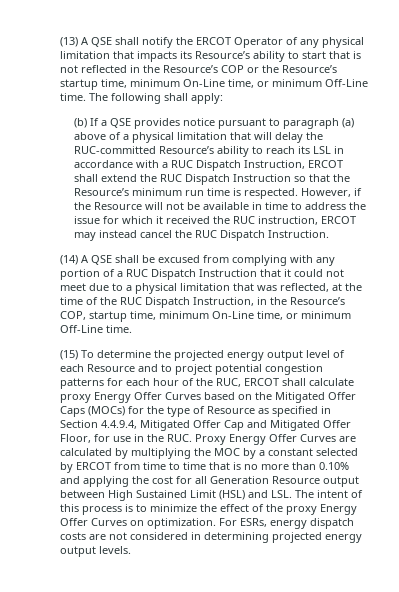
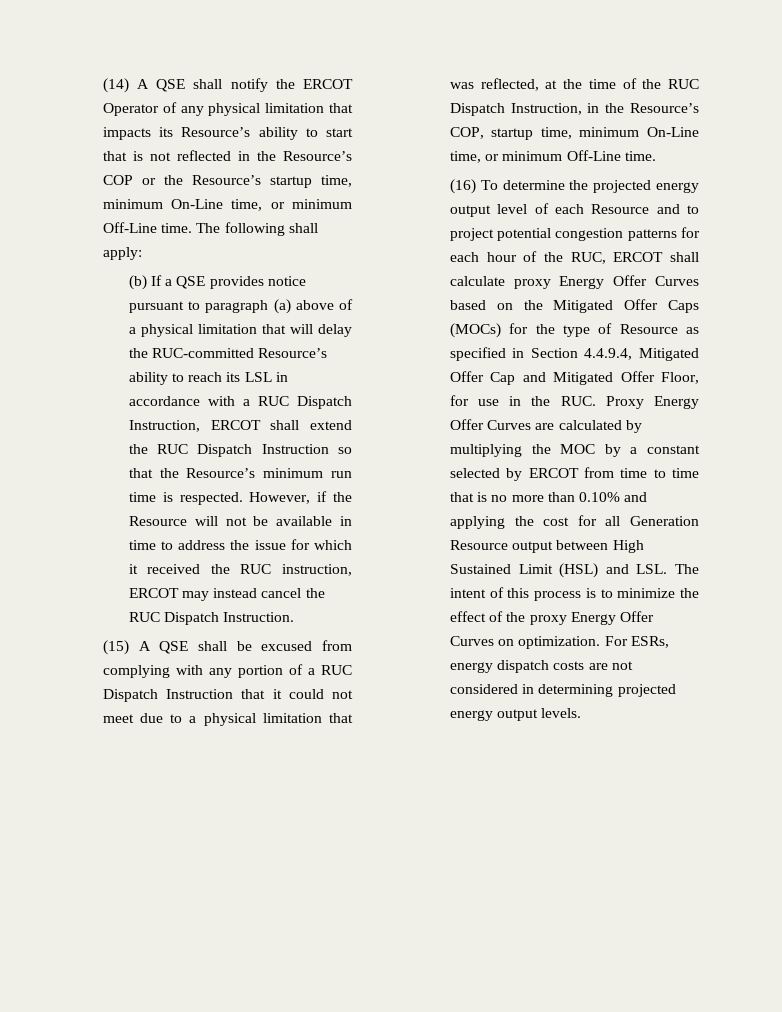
- (13) A QSE shall notify the ERCOT Operator of any physical limitation that impacts its Resource’s ability to start that is not reflected in the Resource’s COP or the Resource’s startup time, minimum On-Line time, or minimum Off-Line time.
+ (14) A QSE shall notify the ERCOT Operator of any physical limitation that impacts its Resource’s ability to start that is not reflected in the Resource’s COP or the Resource’s startup time, minimum On-Line time, or minimum Off-Line time.
- (14) A QSE shall be excused from complying with any portion of a RUC Dispatch Instruction that it could not meet due to a physical limitation that was reflected, at the time of the RUC Dispatch Instruction, in the Resource’s COP, startup time, minimum On-Line time, or minimum Off-Line time.
+ (15) A QSE shall be excused from complying with any portion of a RUC Dispatch Instruction that it could not meet due to a physical limitation that was reflected, at the time of the RUC Dispatch Instruction, in the Resource’s COP, startup time, minimum On-Line time, or minimum Off-Line time.
- (15) To determine the projected energy output level of each Resource and to project potential congestion patterns for each hour of the RUC, ERCOT shall calculate proxy Energy Offer Curves based on the Mitigated Offer Caps (MOCs) for the type of Resource as specified in Section 4.4.9.4, Mitigated Offer Cap and Mitigated Offer Floor, for use in the RUC. Proxy Energy Offer Curves are calculated by multiplying the MOC by a constant selected by ERCOT from time to time that is no more than 0.10% and applying the cost for all Generation Resource output between High Sustained Limit (HSL) and LSL. The intent of this process is to minimize the effect of the proxy Energy Offer Curves on optimization.
+ (16) To determine the projected energy output level of each Resource and to project potential congestion patterns for each hour of the RUC, ERCOT shall calculate proxy Energy Offer Curves based on the Mitigated Offer Caps (MOCs) for the type of Resource as specified in Section 4.4.9.4, Mitigated Offer Cap and Mitigated Offer Floor, for use in the RUC. Proxy Energy Offer Curves are calculated by multiplying the MOC by a constant selected by ERCOT from time to time that is no more than 0.10% and applying the cost for all Generation Resource output between High Sustained Limit (HSL) and LSL. The intent of this process is to minimize the effect of the proxy Energy Offer Curves on optimization.

